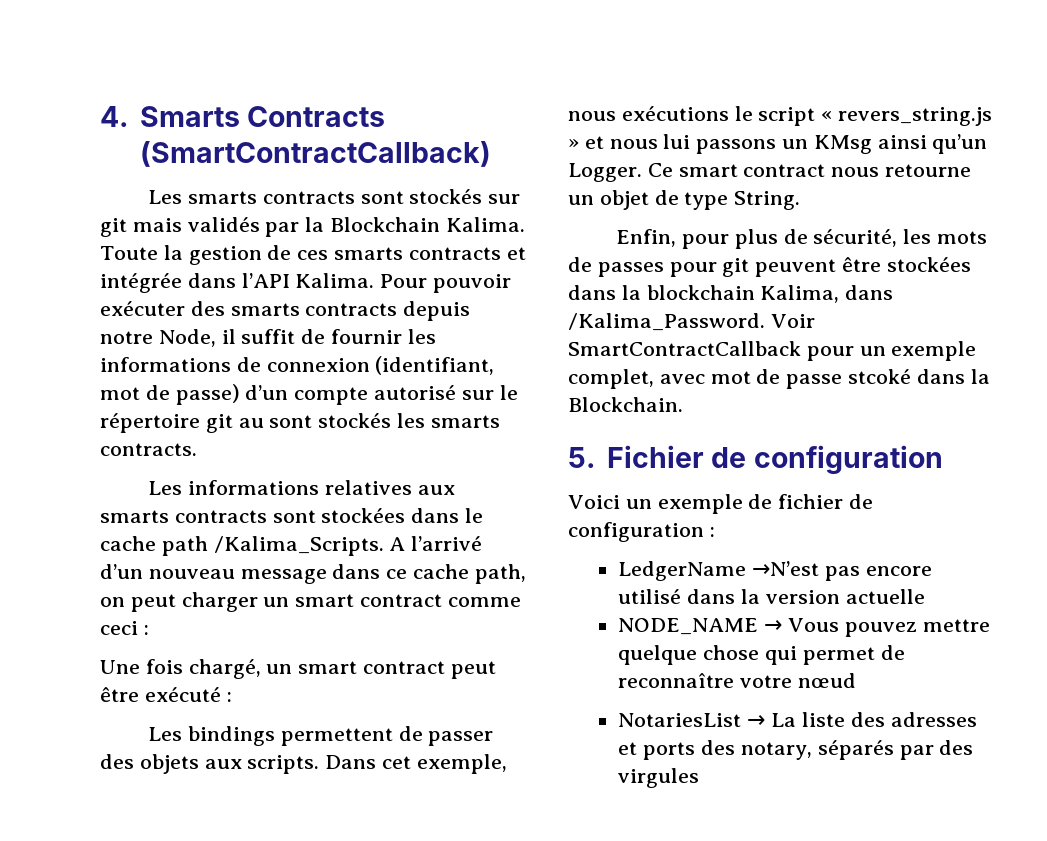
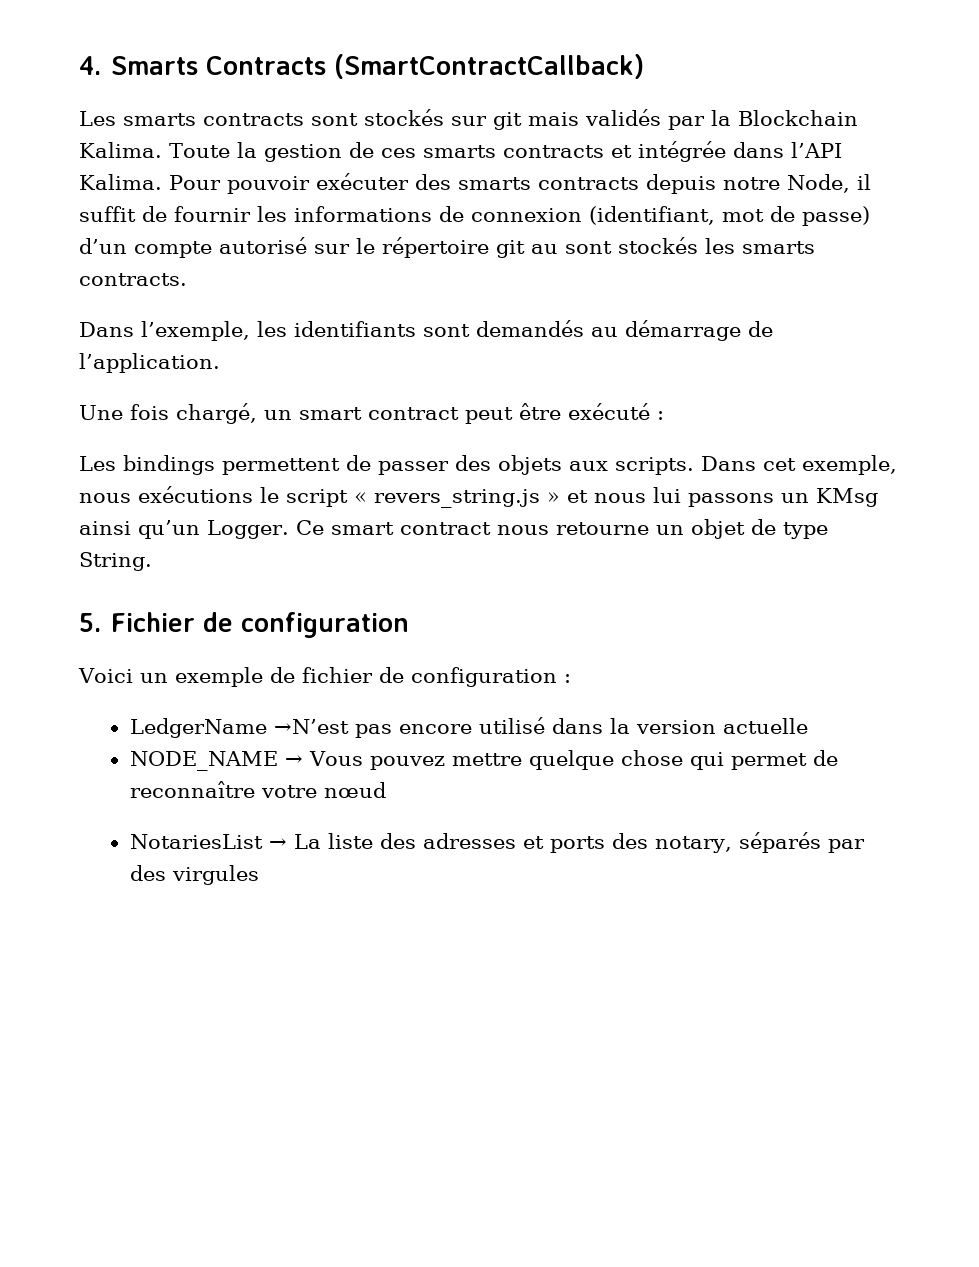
- Les informations relatives aux smarts contracts sont stockées dans le cache path /Kalima_Scripts. A l’arrivé d’un nouveau message dans ce cache path, on peut charger un smart contract comme ceci :
+ Dans l’exemple, les identifiants sont demandés au démarrage de l’application.
- Enfin, pour plus de sécurité, les mots de passes pour git peuvent être stockées dans la blockchain Kalima, dans /Kalima_Password. Voir SmartContractCallback pour un exemple complet, avec mot de passe stcoké dans la Blockchain.

